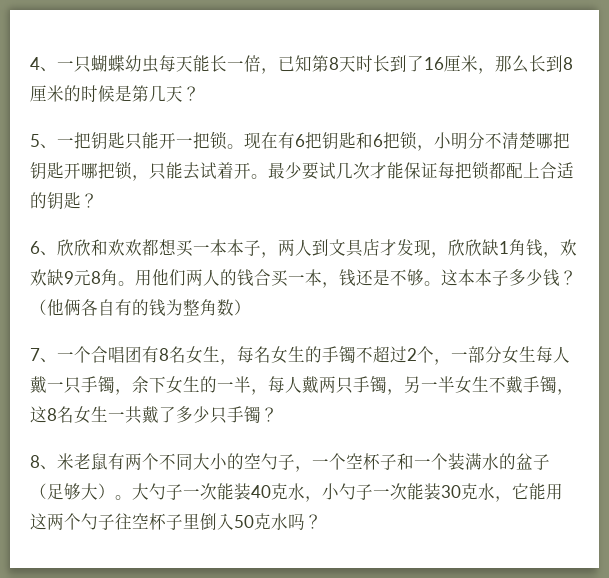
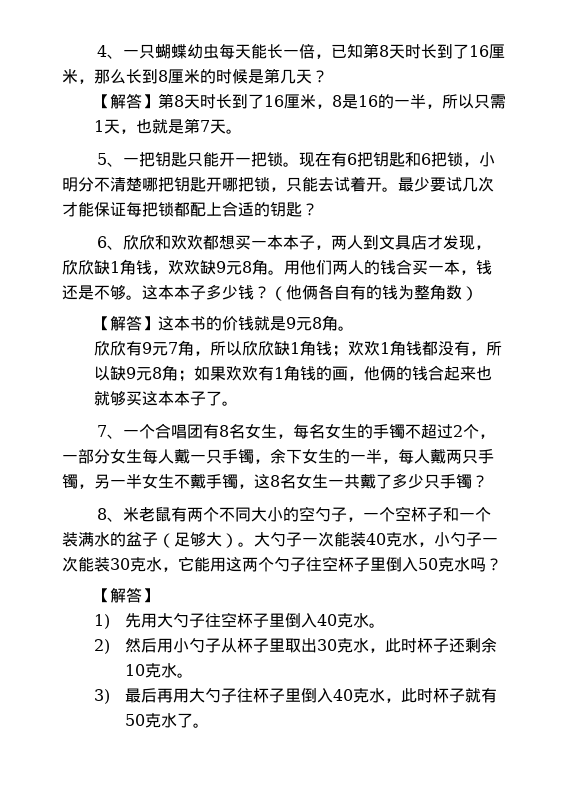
+ 【解答】第8天时长到了16厘米，8是16的一半，所以只需1天，也就是第7天。
+ 【解答】这本书的价钱就是9元8角。
+ 欣欣有9元7角，所以欣欣缺1角钱；欢欢1角钱都没有，所以缺9元8角；如果欢欢有1角钱的画，他俩的钱合起来也就够买这本本子了。
  大勺子一次能装40克水，小勺子一次能装30克水，它能用这两个勺子往空杯子里倒入50克水吗？
+ 【解答】
+ 1)先用大勺子往空杯子里倒入40克水。
+ 2)然后用小勺子从杯子里取出30克水，此时杯子还剩余10克水。
+ 3)最后再用大勺子往杯子里倒入40克水，此时杯子就有50克水了。

